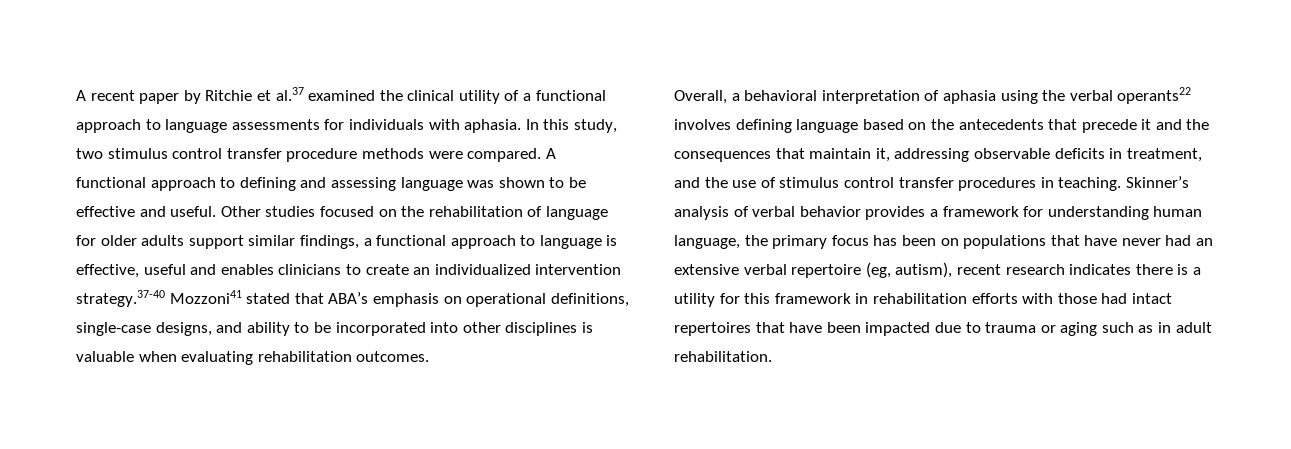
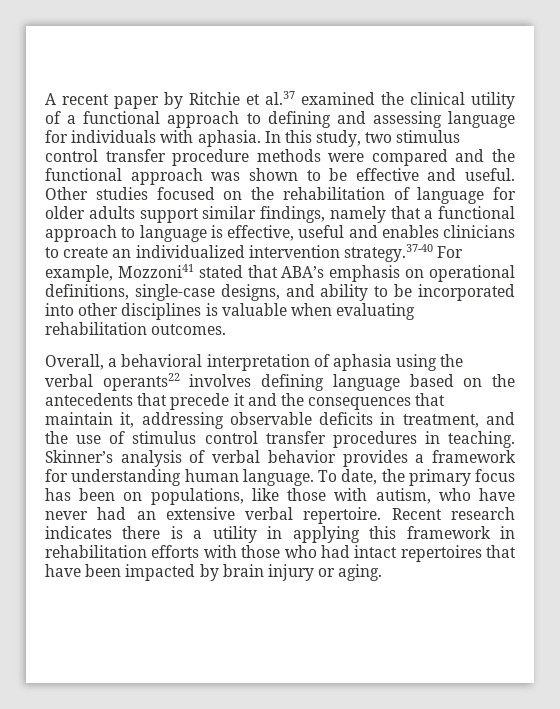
- A recent paper by Ritchie et al.37 examined the clinical utility of a functional approach to language assessments for individuals with aphasia.
+ A recent paper by Ritchie et al.37 examined the clinical utility of a functional approach to defining and assessing language for individuals with aphasia.
- In this study, two stimulus control transfer procedure methods were compared. A functional approach to defining and assessing language was shown to be effective and useful.
+ In this study, two stimulus control transfer procedure methods were compared and the functional approach was shown to be effective and useful.
- Other studies focused on the rehabilitation of language for older adults support similar findings, a functional approach to language is effective, useful and enables clinicians to create an individualized intervention strategy.37-40 Mozzoni41 stated that ABA’s emphasis on operational definitions, single-case designs, and ability to be incorporated into other disciplines is valuable when evaluating rehabilitation outcomes.
+ Other studies focused on the rehabilitation of language for older adults support similar findings, namely that a functional approach to language is effective, useful and enables clinicians to create an individualized intervention strategy.37-40 For example, Mozzoni41 stated that ABA’s emphasis on operational definitions, single-case designs, and ability to be incorporated into other disciplines is valuable when evaluating rehabilitation outcomes.
- Skinner’s analysis of verbal behavior provides a framework for understanding human language, the primary focus has been on populations that have never had an extensive verbal repertoire (eg, autism), recent research indicates there is a utility for this framework in rehabilitation efforts with those had intact repertoires that have been impacted due to trauma or aging such as in adult rehabilitation.
+ Skinner’s analysis of verbal behavior provides a framework for understanding human language. To date, the primary focus has been on populations, like those with autism, who have never had an extensive verbal repertoire. Recent research indicates there is a utility in applying this framework in rehabilitation efforts with those who had intact repertoires that have been impacted by brain injury or aging.

